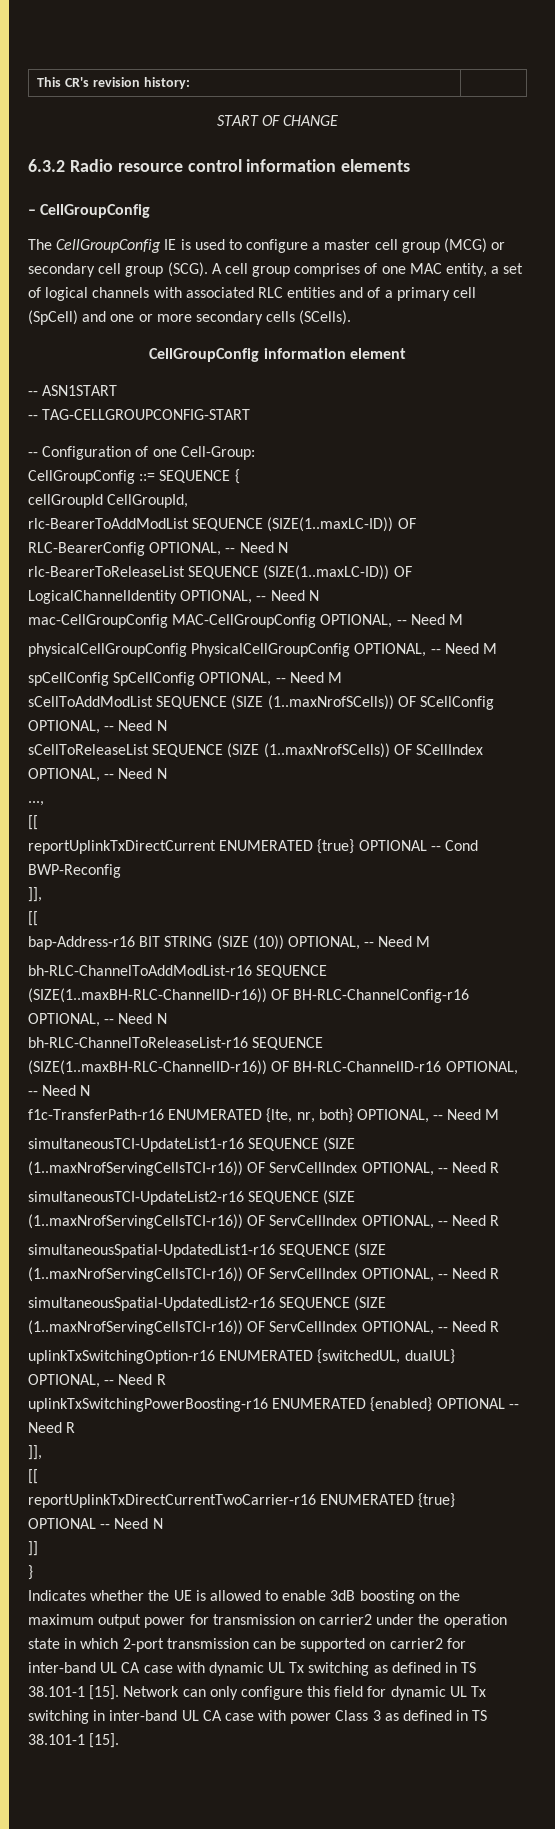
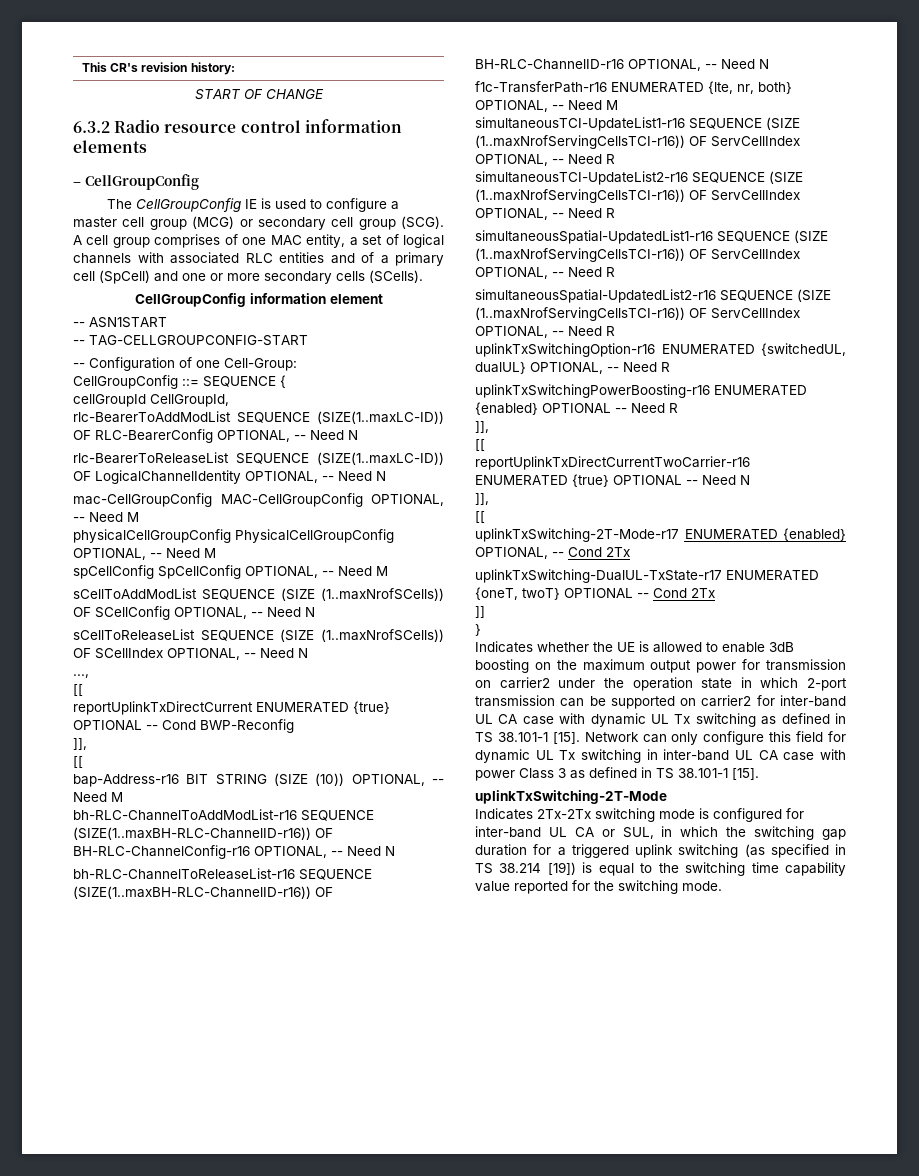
  reportUplinkTxDirectCurrentTwoCarrier-r16 ENUMERATED {true} OPTIONAL -- Need N
+ ]],
+ [[
+ uplinkTxSwitching-2T-Mode-r17 ENUMERATED {enabled} OPTIONAL, -- Cond 2Tx
+ uplinkTxSwitching-DualUL-TxState-r17 ENUMERATED {oneT, twoT} OPTIONAL -- Cond 2Tx
+ uplinkTxSwitching-2T-Mode
+ Indicates 2Tx-2Tx switching mode is configured for inter-band UL CA or SUL, in which the switching gap duration for a triggered uplink switching (as specified in TS 38.214 [19]) is equal to the switching time capability value reported for the switching mode.

